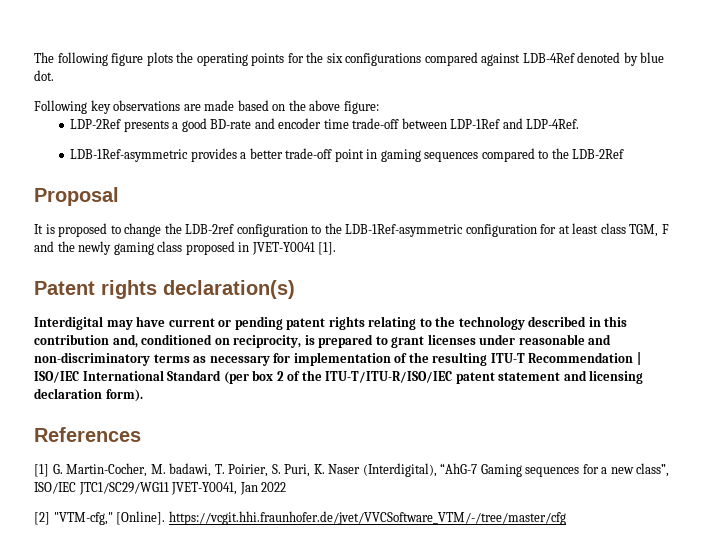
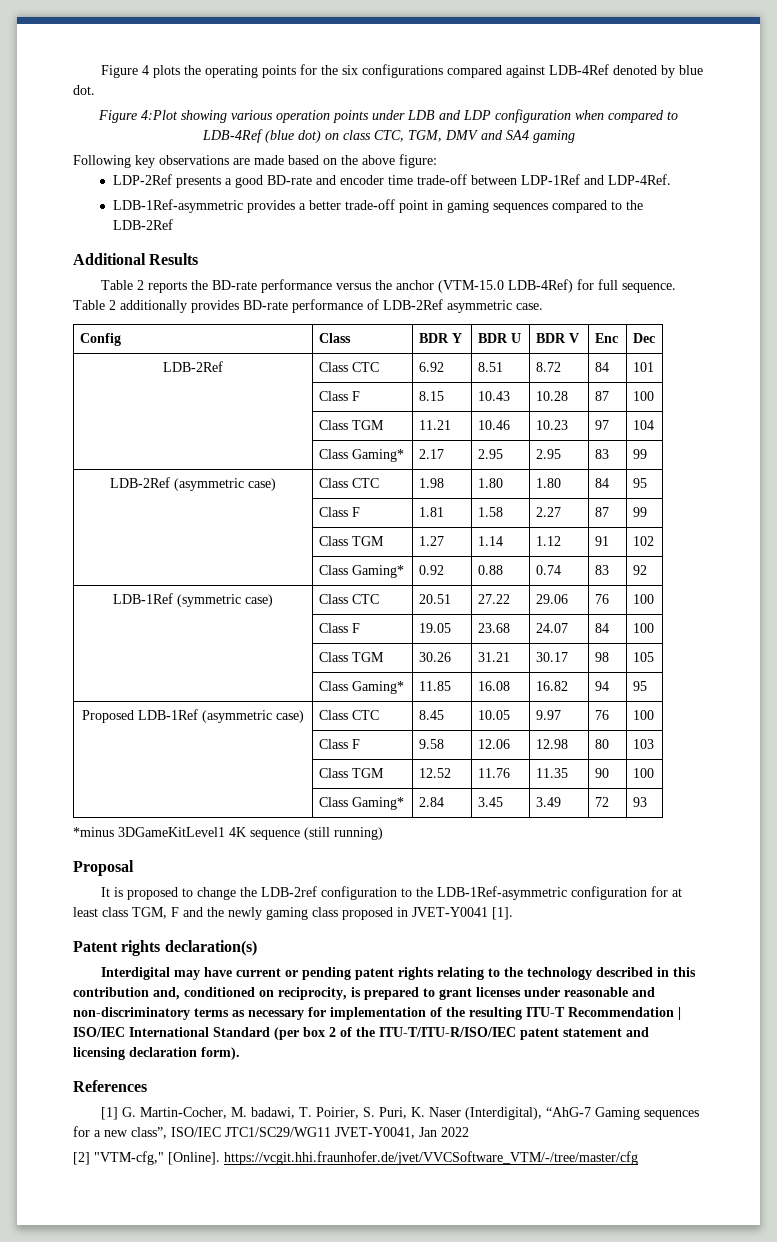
- The following figure plots the operating points for the six configurations compared against LDB-4Ref denoted by blue dot.
+ Figure 4 plots the operating points for the six configurations compared against LDB-4Ref denoted by blue dot.
+ Figure 4:Plot showing various operation points under LDB and LDP configuration when compared to LDB-4Ref (blue dot) on class CTC, TGM, DMV and SA4 gaming
+ Additional Results
+ Table 2 reports the BD-rate performance versus the anchor (VTM-15.0 LDB-4Ref) for full sequence. Table 2 additionally provides BD-rate performance of LDB-2Ref asymmetric case.
+ Config | Class | BDR Y | BDR U | BDR V | Enc | Dec
+ LDB-2Ref | Class CTC | 6.92 | 8.51 | 8.72 | 84 | 101
+ | Class F | 8.15 | 10.43 | 10.28 | 87 | 100
+ | Class TGM | 11.21 | 10.46 | 10.23 | 97 | 104
+ | Class Gaming* | 2.17 | 2.95 | 2.95 | 83 | 99
+ LDB-2Ref (asymmetric case) | Class CTC | 1.98 | 1.80 | 1.80 | 84 | 95
+ | Class F | 1.81 | 1.58 | 2.27 | 87 | 99
+ | Class TGM | 1.27 | 1.14 | 1.12 | 91 | 102
+ | Class Gaming* | 0.92 | 0.88 | 0.74 | 83 | 92
+ LDB-1Ref (symmetric case) | Class CTC | 20.51 | 27.22 | 29.06 | 76 | 100
+ | Class F | 19.05 | 23.68 | 24.07 | 84 | 100
+ | Class TGM | 30.26 | 31.21 | 30.17 | 98 | 105
+ | Class Gaming* | 11.85 | 16.08 | 16.82 | 94 | 95
+ Proposed LDB-1Ref (asymmetric case) | Class CTC | 8.45 | 10.05 | 9.97 | 76 | 100
+ | Class F | 9.58 | 12.06 | 12.98 | 80 | 103
+ | Class TGM | 12.52 | 11.76 | 11.35 | 90 | 100
+ | Class Gaming* | 2.84 | 3.45 | 3.49 | 72 | 93
+ *minus 3DGameKitLevel1 4K sequence (still running)

